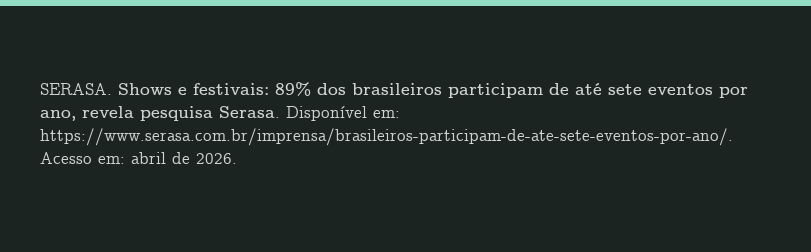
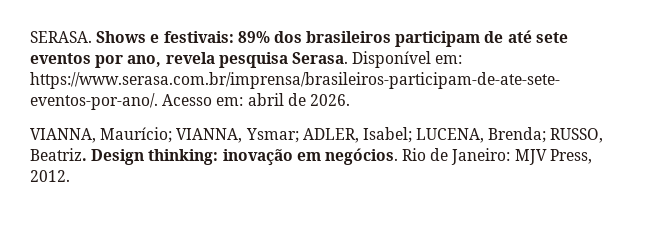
+ VIANNA, Maurício; VIANNA, Ysmar; ADLER, Isabel; LUCENA, Brenda; RUSSO, Beatriz. Design thinking: inovação em negócios. Rio de Janeiro: MJV Press, 2012.

